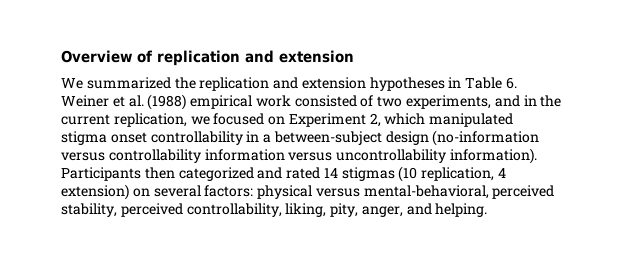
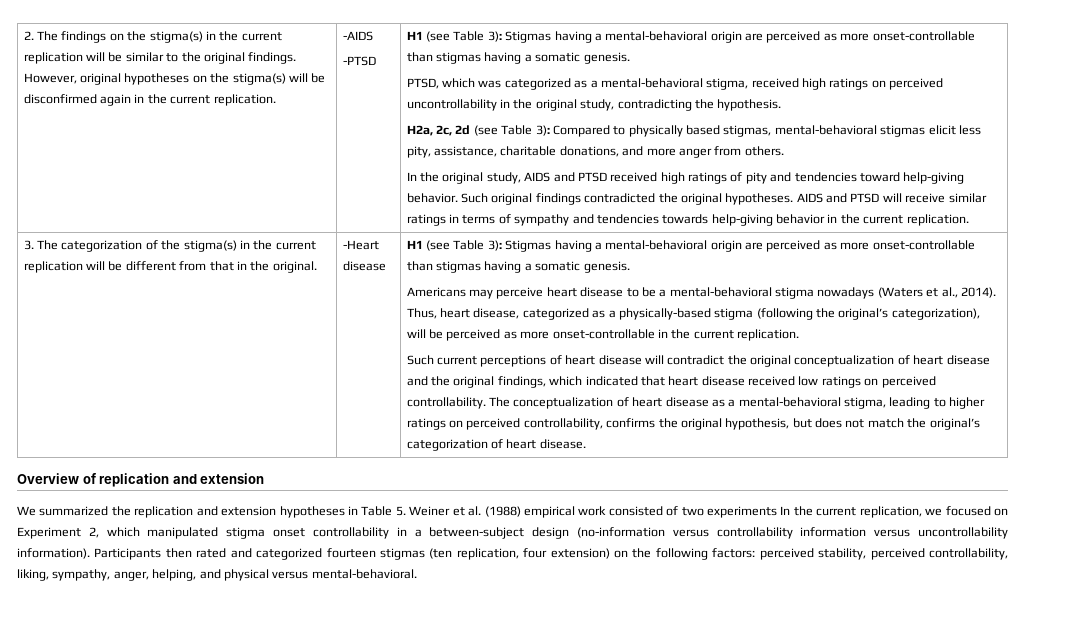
+ 2. The findings on the stigma(s) in the current replication will be similar to the original findings. However, original hypotheses on the stigma(s) will be disconfirmed again in the current replication. | -AIDS
+ -PTSD | H1 (see Table 3): Stigmas having a mental-behavioral origin are perceived as more onset-controllable than stigmas having a somatic genesis.
+ PTSD, which was categorized as a mental-behavioral stigma, received high ratings on perceived uncontrollability in the original study, contradicting the hypothesis.
+ H2a, 2c, 2d (see Table 3): Compared to physically based stigmas, mental-behavioral stigmas elicit less pity, assistance, charitable donations, and more anger from others.
+ In the original study, AIDS and PTSD received high ratings of pity and tendencies toward help-giving behavior. Such original findings contradicted the original hypotheses. AIDS and PTSD will receive similar ratings in terms of sympathy and tendencies towards help-giving behavior in the current replication.
+ 3. The categorization of the stigma(s) in the current replication will be different from that in the original. | -Heart disease | H1 (see Table 3): Stigmas having a mental-behavioral origin are perceived as more onset-controllable than stigmas having a somatic genesis.
+ Americans may perceive heart disease to be a mental-behavioral stigma nowadays (Waters et al., 2014). Thus, heart disease, categorized as a physically-based stigma (following the original’s categorization), will be perceived as more onset-controllable in the current replication.
+ Such current perceptions of heart disease will contradict the original conceptualization of heart disease and the original findings, which indicated that heart disease received low ratings on perceived controllability. The conceptualization of heart disease as a mental-behavioral stigma, leading to higher ratings on perceived controllability, confirms the original hypothesis, but does not match the original’s categorization of heart disease.
- We summarized the replication and extension hypotheses in Table 6. Weiner et al. (1988) empirical work consisted of two experiments, and in the current replication, we focused on Experiment 2, which manipulated stigma onset controllability in a between-subject design (no-information versus controllability information versus uncontrollability information).
+ We summarized the replication and extension hypotheses in Table 5. Weiner et al. (1988) empirical work consisted of two experiments In the current replication, we focused on Experiment 2, which manipulated stigma onset controllability in a between-subject design (no-information versus controllability information versus uncontrollability information).
- Participants then categorized and rated 14 stigmas (10 replication, 4 extension) on several factors: physical versus mental-behavioral, perceived stability, perceived controllability, liking, pity, anger, and helping.
+ Participants then rated and categorized fourteen stigmas (ten replication, four extension) on the following factors: perceived stability, perceived controllability, liking, sympathy, anger, helping, and physical versus mental-behavioral.

